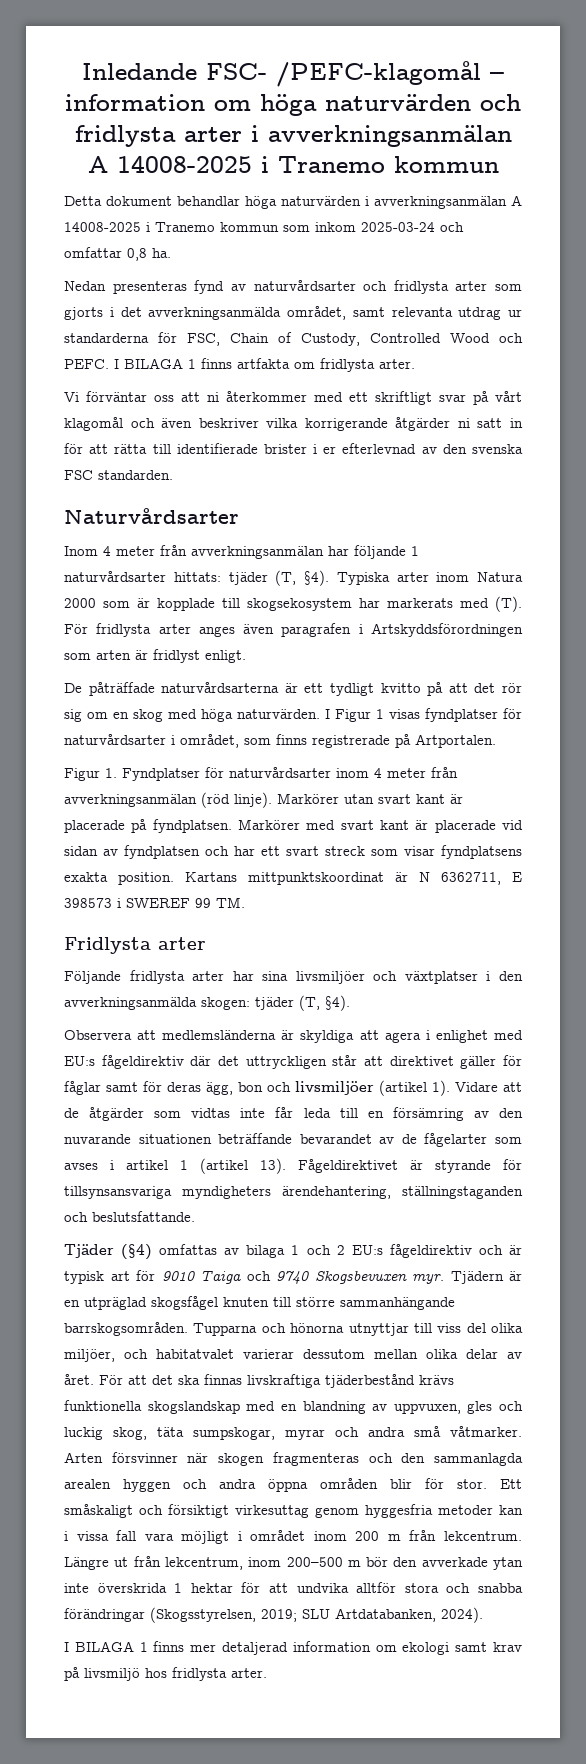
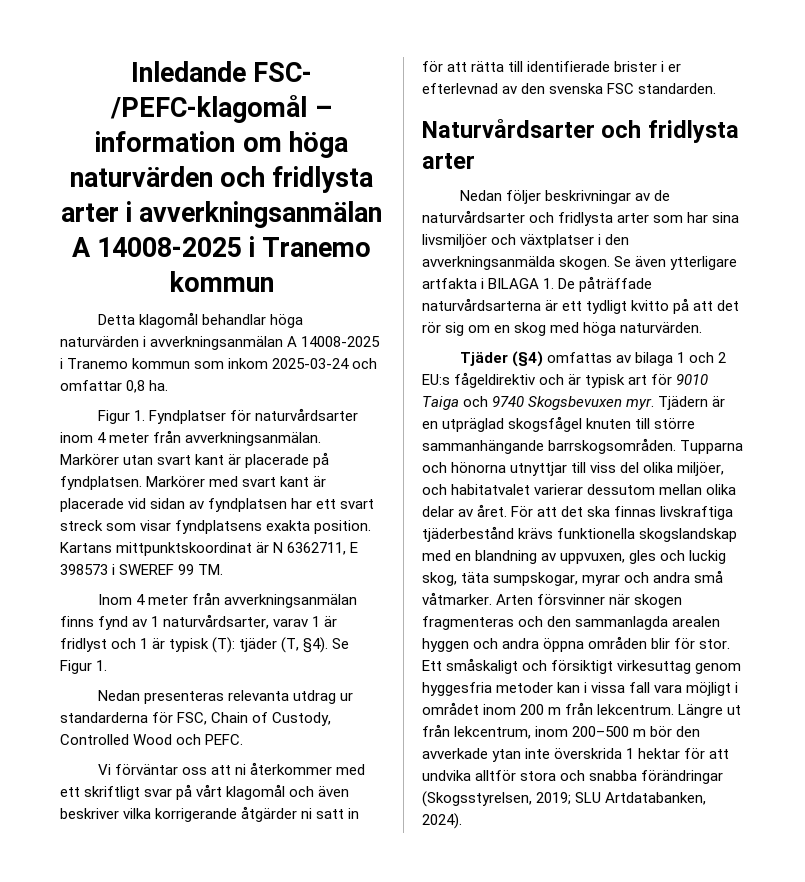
- Detta dokument behandlar höga naturvärden i avverkningsanmälan A 14008-2025 i Tranemo kommun som inkom 2025-03-24 och omfattar 0,8 ha.
+ Detta klagomål behandlar höga naturvärden i avverkningsanmälan A 14008-2025 i Tranemo kommun som inkom 2025-03-24 och omfattar 0,8 ha.
- Nedan presenteras fynd av naturvårdsarter och fridlysta arter som gjorts i det avverkningsanmälda området, samt relevanta utdrag ur standarderna för FSC, Chain of Custody, Controlled Wood och PEFC. I BILAGA 1 finns artfakta om fridlysta arter.
+ Figur 1. Fyndplatser för naturvårdsarter inom 4 meter från avverkningsanmälan. Markörer utan svart kant är placerade på fyndplatsen. Markörer med svart kant är placerade vid sidan av fyndplatsen har ett svart streck som visar fyndplatsens exakta position. Kartans mittpunktskoordinat är N 6362711, E 398573 i SWEREF 99 TM.
+ Inom 4 meter från avverkningsanmälan finns fynd av 1 naturvårdsarter, varav 1 är fridlyst och 1 är typisk (T): tjäder (T, §4). Se Figur 1.
+ Nedan presenteras relevanta utdrag ur standarderna för FSC, Chain of Custody, Controlled Wood och PEFC.
- Naturvårdsarter
- Inom 4 meter från avverkningsanmälan har följande 1 naturvårdsarter hittats: tjäder (T, §4). Typiska arter inom Natura 2000 som är kopplade till skogsekosystem har markerats med (T). För fridlysta arter anges även paragrafen i Artskyddsförordningen som arten är fridlyst enligt.
- De påträffade naturvårdsarterna är ett tydligt kvitto på att det rör sig om en skog med höga naturvärden. I Figur 1 visas fyndplatser för naturvårdsarter i området, som finns registrerade på Artportalen.
- Figur 1. Fyndplatser för naturvårdsarter inom 4 meter från avverkningsanmälan (röd linje). Markörer utan svart kant är placerade på fyndplatsen. Markörer med svart kant är placerade vid sidan av fyndplatsen och har ett svart streck som visar fyndplatsens exakta position. Kartans mittpunktskoordinat är N 6362711, E 398573 i SWEREF 99 TM.
- Fridlysta arter
- Följande fridlysta arter har sina livsmiljöer och växtplatser i den avverkningsanmälda skogen: tjäder (T, §4).
- Observera att medlemsländerna är skyldiga att agera i enlighet med EU:s fågeldirektiv där det uttryckligen står att direktivet gäller för fåglar samt för deras ägg, bon och livsmiljöer (artikel 1). Vidare att de åtgärder som vidtas inte får leda till en försämring av den nuvarande situationen beträffande bevarandet av de fågelarter som avses i artikel 1 (artikel 13). Fågeldirektivet är styrande för tillsynsansvariga myndigheters ärendehantering, ställningstaganden och beslutsfattande.
+ Naturvårdsarter och fridlysta arter
+ Nedan följer beskrivningar av de naturvårdsarter och fridlysta arter som har sina livsmiljöer och växtplatser i den avverkningsanmälda skogen. Se även ytterligare artfakta i BILAGA 1. De påträffade naturvårdsarterna är ett tydligt kvitto på att det rör sig om en skog med höga naturvärden.
- I BILAGA 1 finns mer detaljerad information om ekologi samt krav på livsmiljö hos fridlysta arter.

